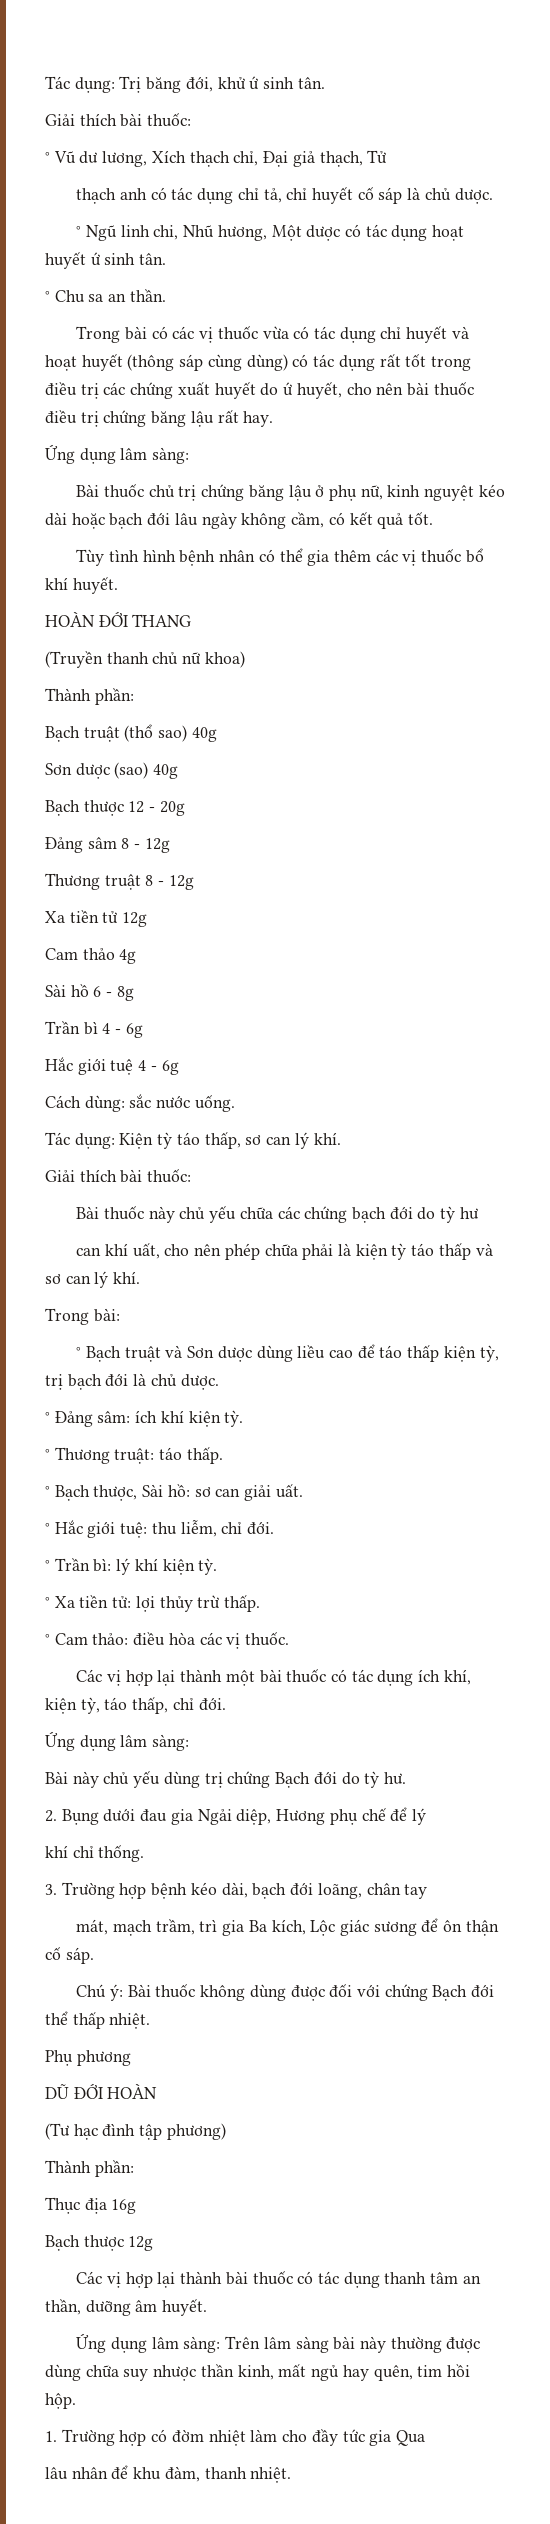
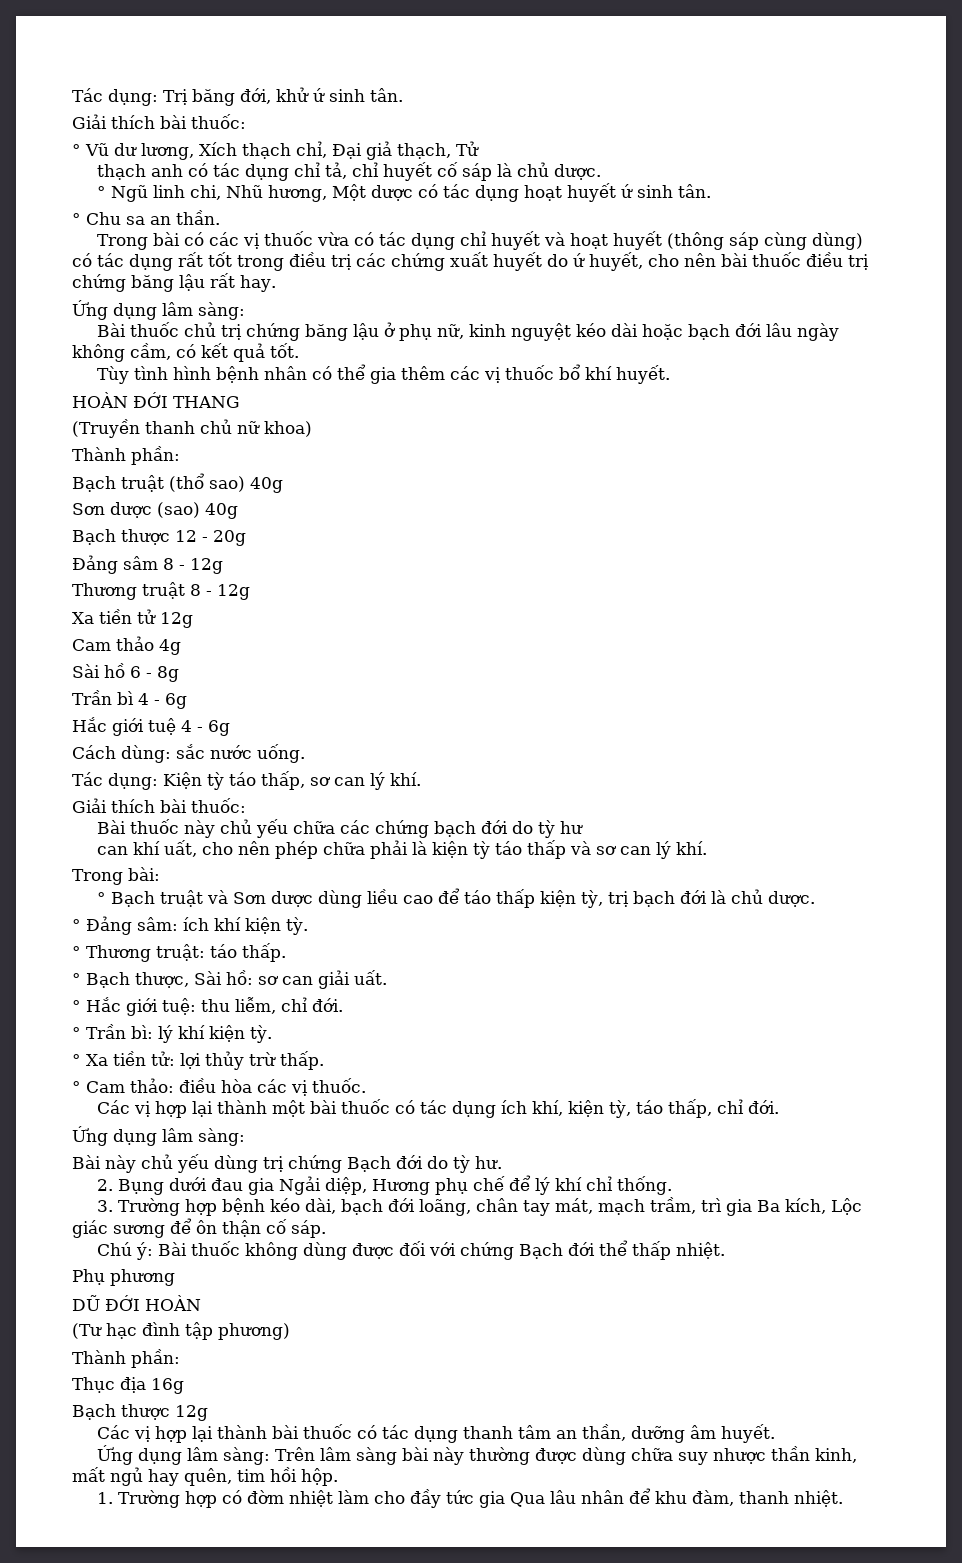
- 2. Bụng dưới đau gia Ngải diệp, Hương phụ chế để lý
- khí chỉ thống.
+ 2. Bụng dưới đau gia Ngải diệp, Hương phụ chế để lý khí chỉ thống.
- 3. Trường hợp bệnh kéo dài, bạch đới loãng, chân tay
- mát, mạch trầm, trì gia Ba kích, Lộc giác sương để ôn thận cố sáp.
+ 3. Trường hợp bệnh kéo dài, bạch đới loãng, chân tay mát, mạch trầm, trì gia Ba kích, Lộc giác sương để ôn thận cố sáp.
- 1. Trường hợp có đờm nhiệt làm cho đầy tức gia Qua
- lâu nhân để khu đàm, thanh nhiệt.
+ 1. Trường hợp có đờm nhiệt làm cho đầy tức gia Qua lâu nhân để khu đàm, thanh nhiệt.

